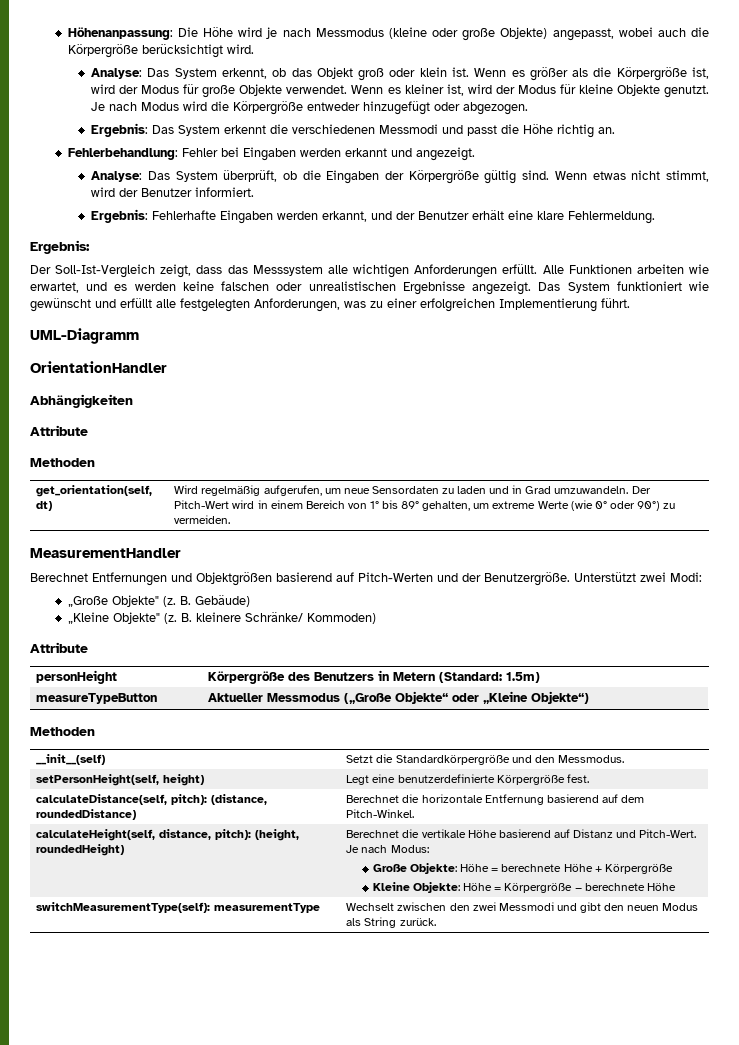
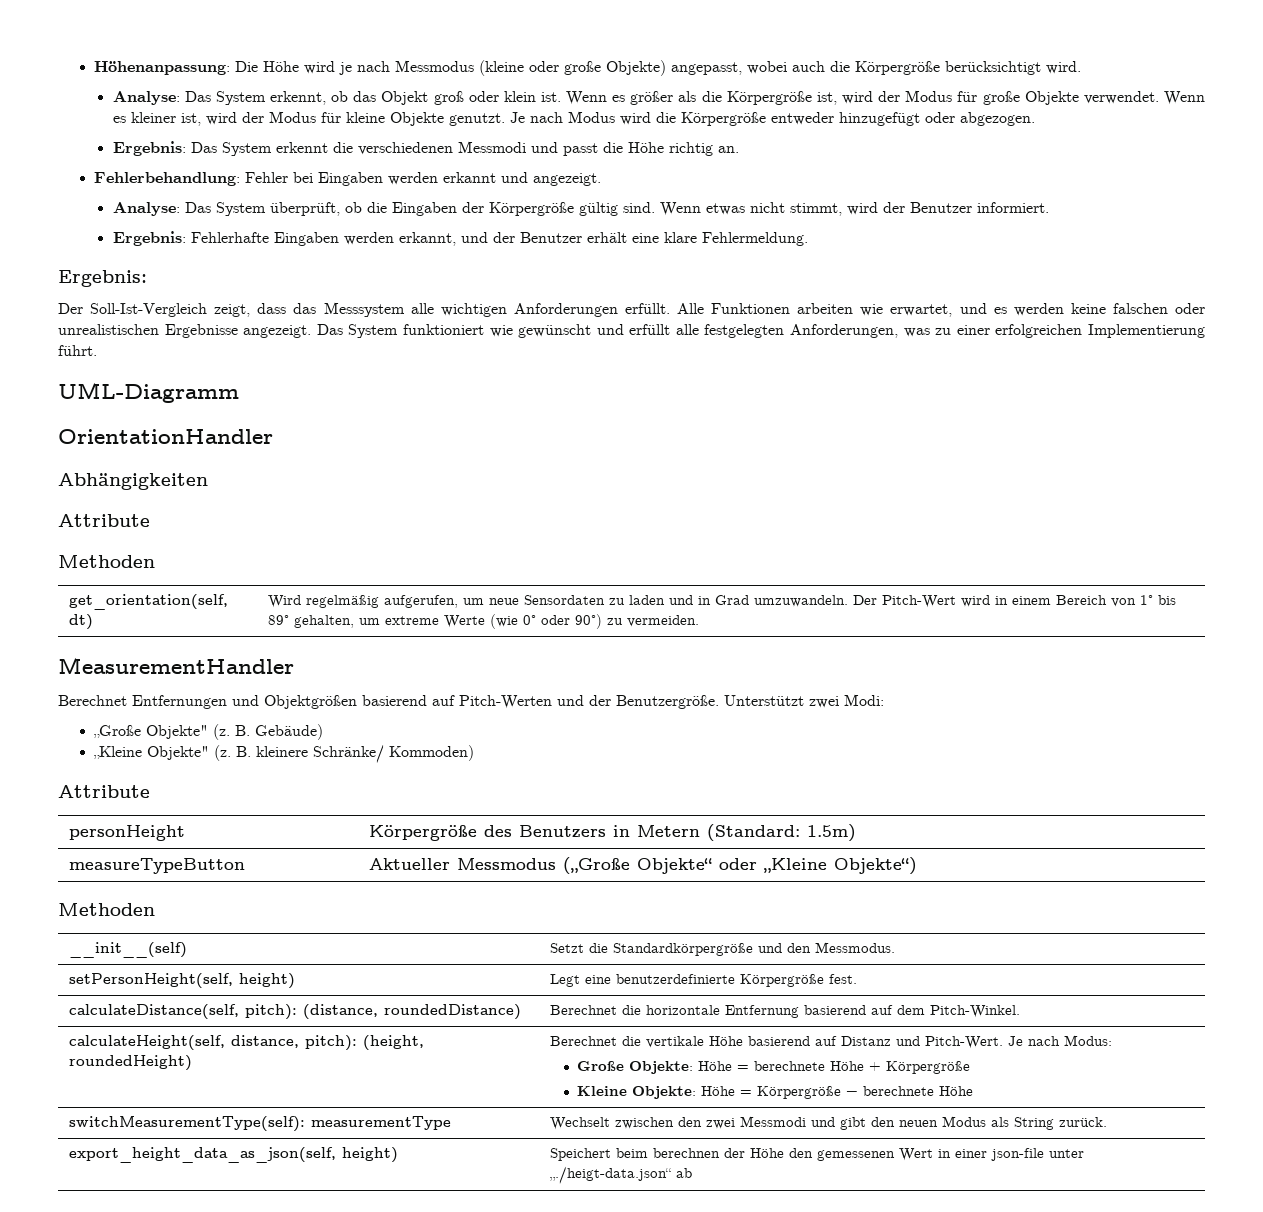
+ export_height_data_as_json(self, height) | Speichert beim berechnen der Höhe den gemessenen Wert in einer json-file unter „./heigt-data.json“ ab

